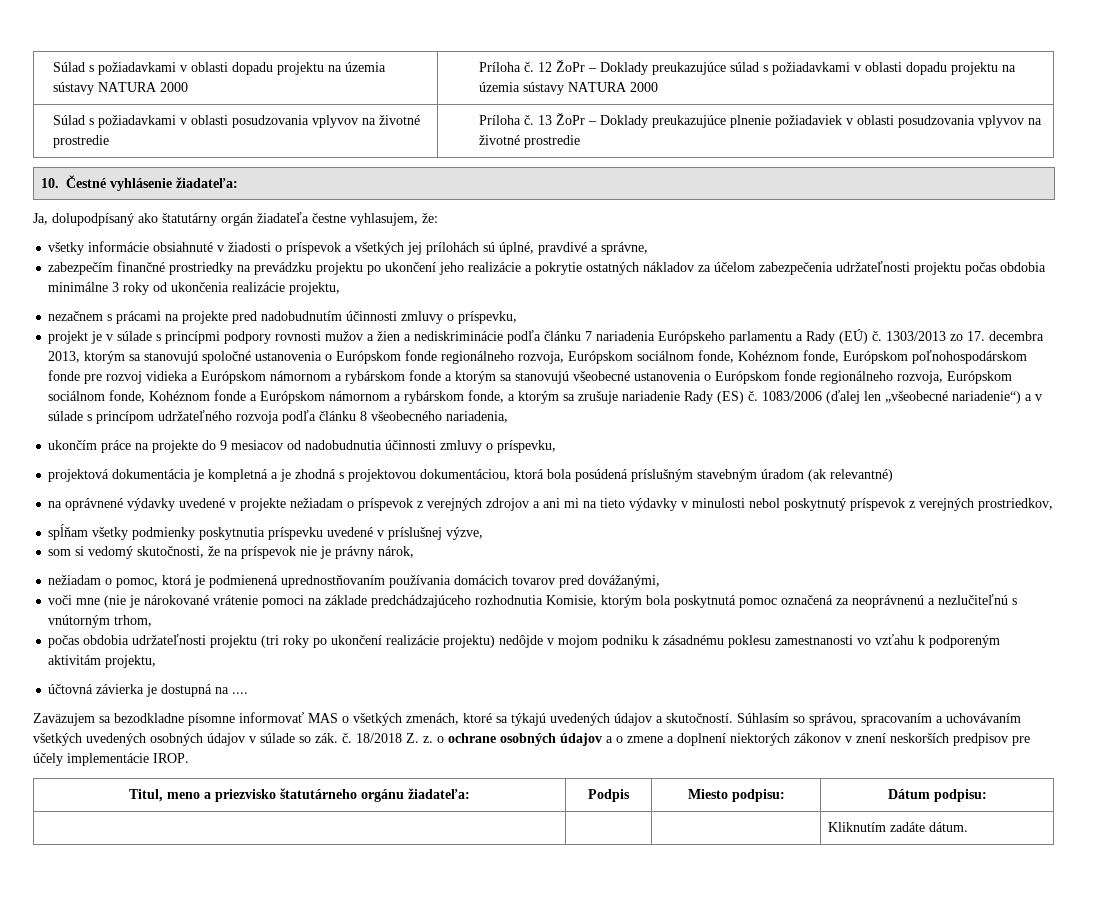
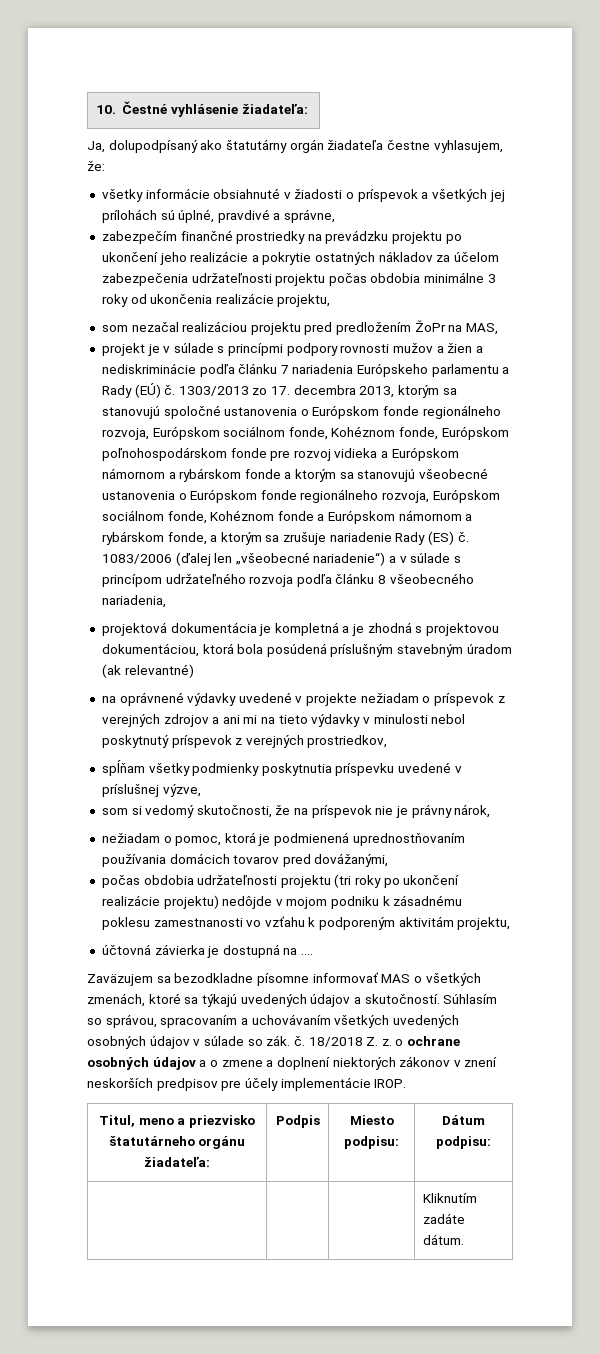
- Súlad s požiadavkami v oblasti dopadu projektu na územia sústavy NATURA 2000 | Príloha č. 12 ŽoPr – Doklady preukazujúce súlad s požiadavkami v oblasti dopadu projektu na územia sústavy NATURA 2000
- Súlad s požiadavkami v oblasti posudzovania vplyvov na životné prostredie | Príloha č. 13 ŽoPr – Doklady preukazujúce plnenie požiadaviek v oblasti posudzovania vplyvov na životné prostredie
- nezačnem s prácami na projekte pred nadobudnutím účinnosti zmluvy o príspevku,
+ som nezačal realizáciou projektu pred predložením ŽoPr na MAS,
- ukončím práce na projekte do 9 mesiacov od nadobudnutia účinnosti zmluvy o príspevku,
- voči mne (nie je nárokované vrátenie pomoci na základe predchádzajúceho rozhodnutia Komisie, ktorým bola poskytnutá pomoc označená za neoprávnenú a nezlučiteľnú s vnútorným trhom,

